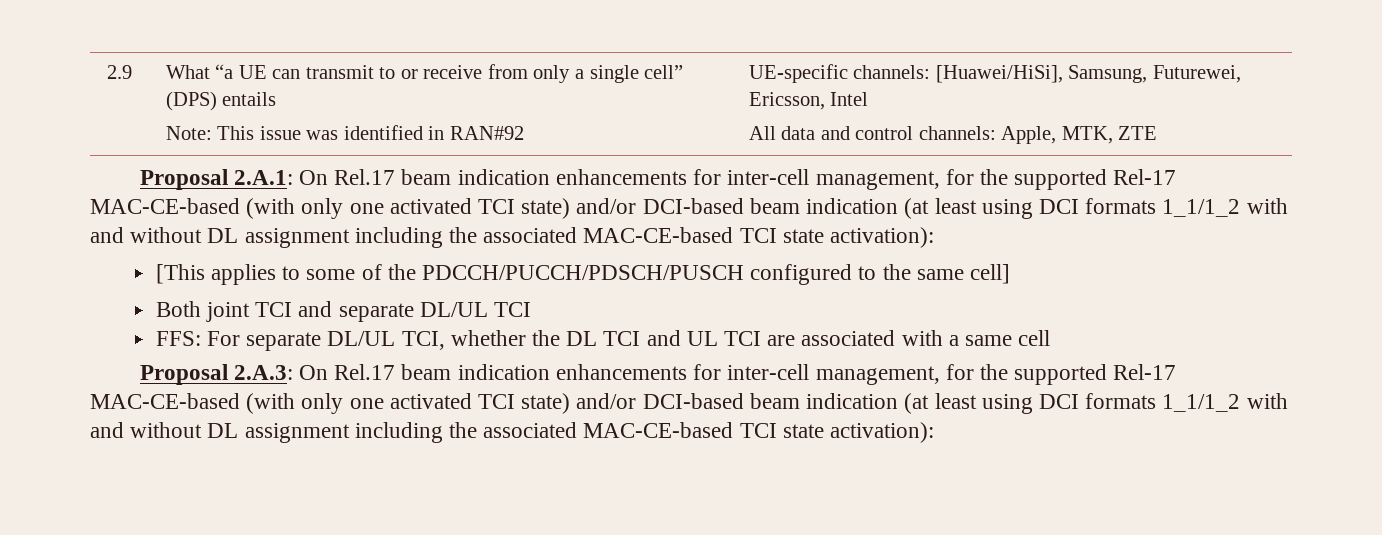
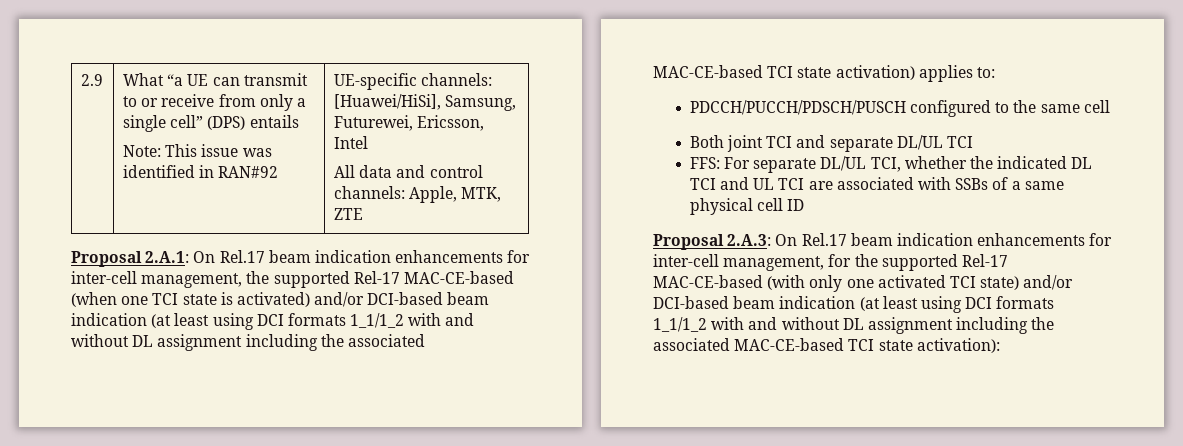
- Proposal 2.A.1: On Rel.17 beam indication enhancements for inter-cell management, for the supported Rel-17 MAC-CE-based (with only one activated TCI state) and/or DCI-based beam indication (at least using DCI formats 1_1/1_2 with and without DL assignment including the associated MAC-CE-based TCI state activation):
- [This applies to some of the PDCCH/PUCCH/PDSCH/PUSCH configured to the same cell]
+ Proposal 2.A.1: On Rel.17 beam indication enhancements for inter-cell management, the supported Rel-17 MAC-CE-based (when one TCI state is activated) and/or DCI-based beam indication (at least using DCI formats 1_1/1_2 with and without DL assignment including the associated MAC-CE-based TCI state activation) applies to:
+ PDCCH/PUCCH/PDSCH/PUSCH configured to the same cell
- FFS: For separate DL/UL TCI, whether the DL TCI and UL TCI are associated with a same cell
+ FFS: For separate DL/UL TCI, whether the indicated DL TCI and UL TCI are associated with SSBs of a same physical cell ID

